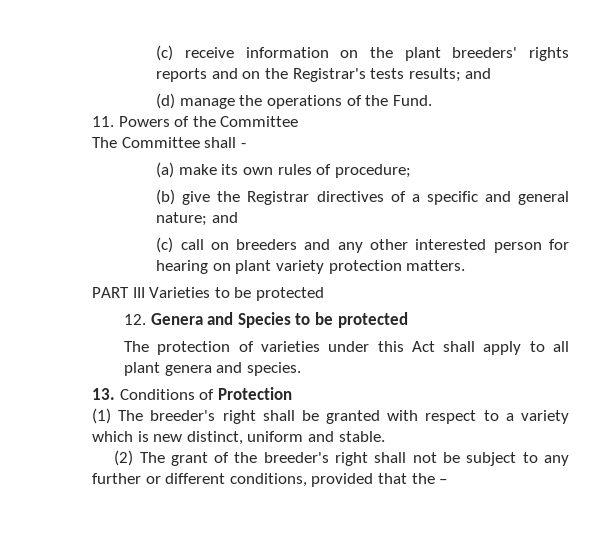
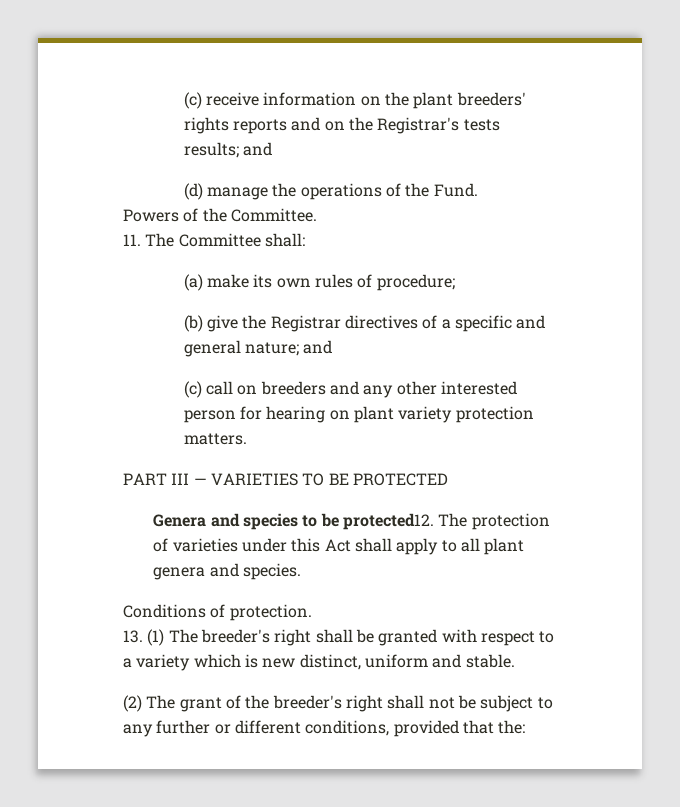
- 11. Powers of the Committee
- The Committee shall -
+ Powers of the Committee.
+ 11. The Committee shall:
- PART III Varieties to be protected
- 12. Genera and Species to be protected
- The protection of varieties under this Act shall apply to all plant genera and species.
+ PART III — VARIETIES TO BE PROTECTED
+ Genera and species to be protected12. The protection of varieties under this Act shall apply to all plant genera and species.
- 13. Conditions of Protection
- (1) The breeder's right shall be granted with respect to a variety which is new distinct, uniform and stable.
+ Conditions of protection.
+ 13. (1) The breeder's right shall be granted with respect to a variety which is new distinct, uniform and stable.
- (2) The grant of the breeder's right shall not be subject to any further or different conditions, provided that the –
+ (2) The grant of the breeder's right shall not be subject to any further or different conditions, provided that the:

